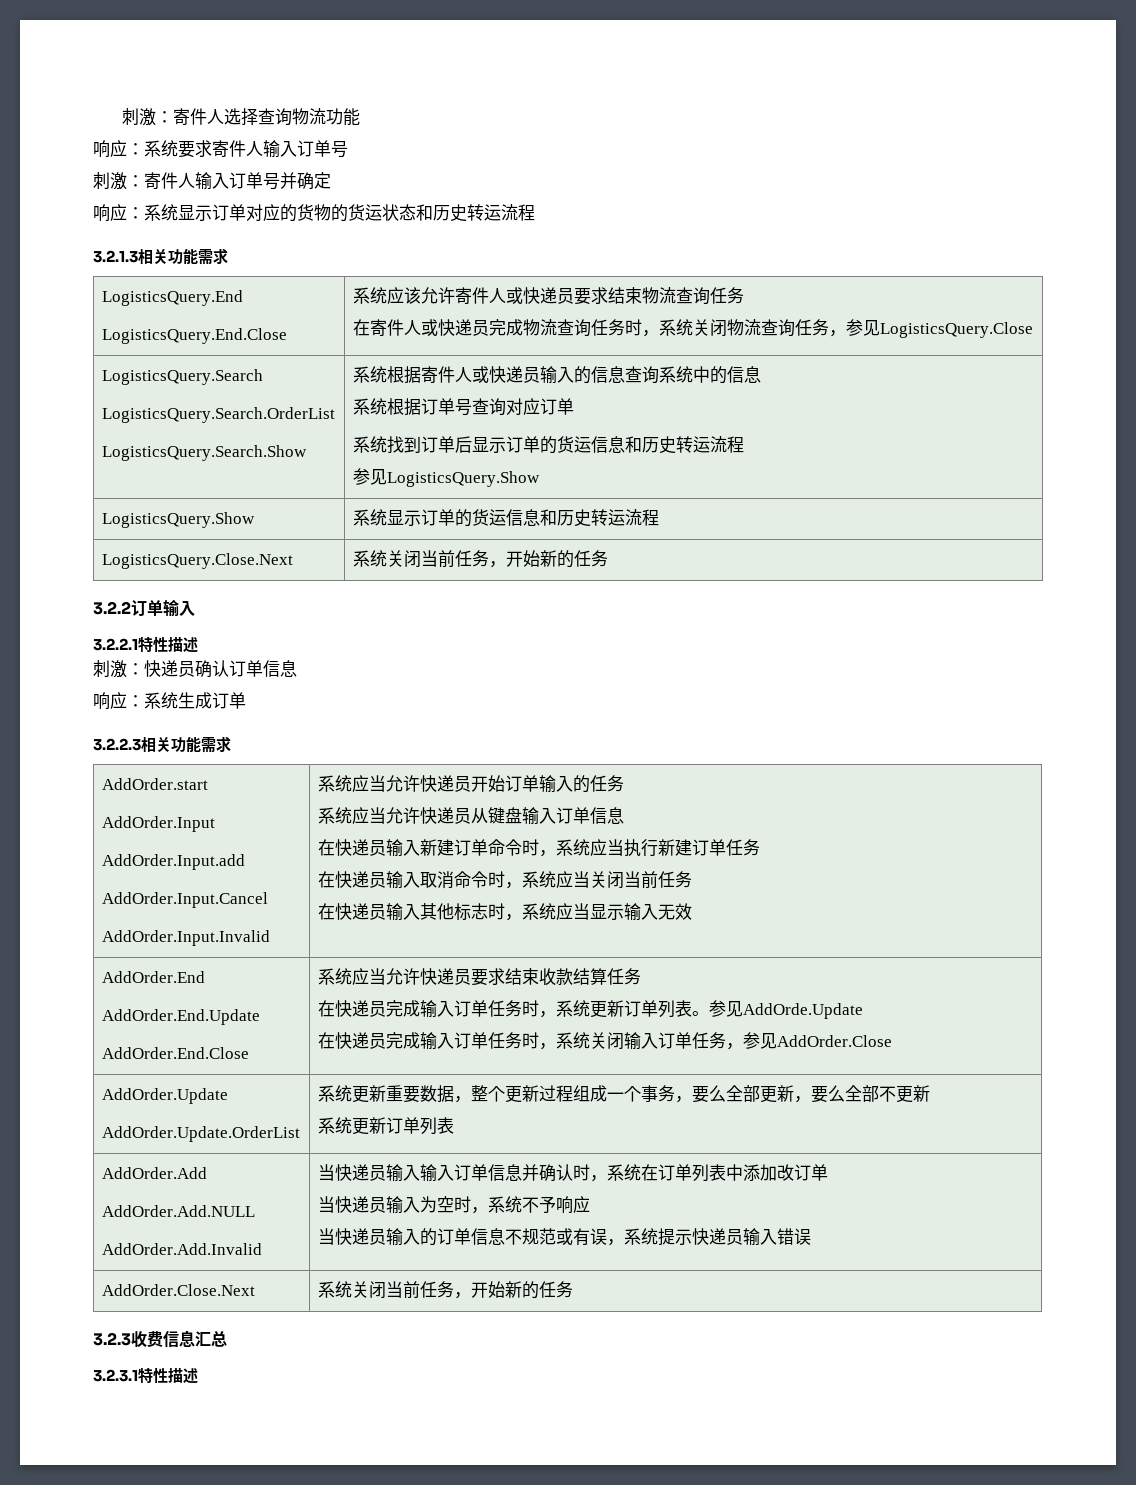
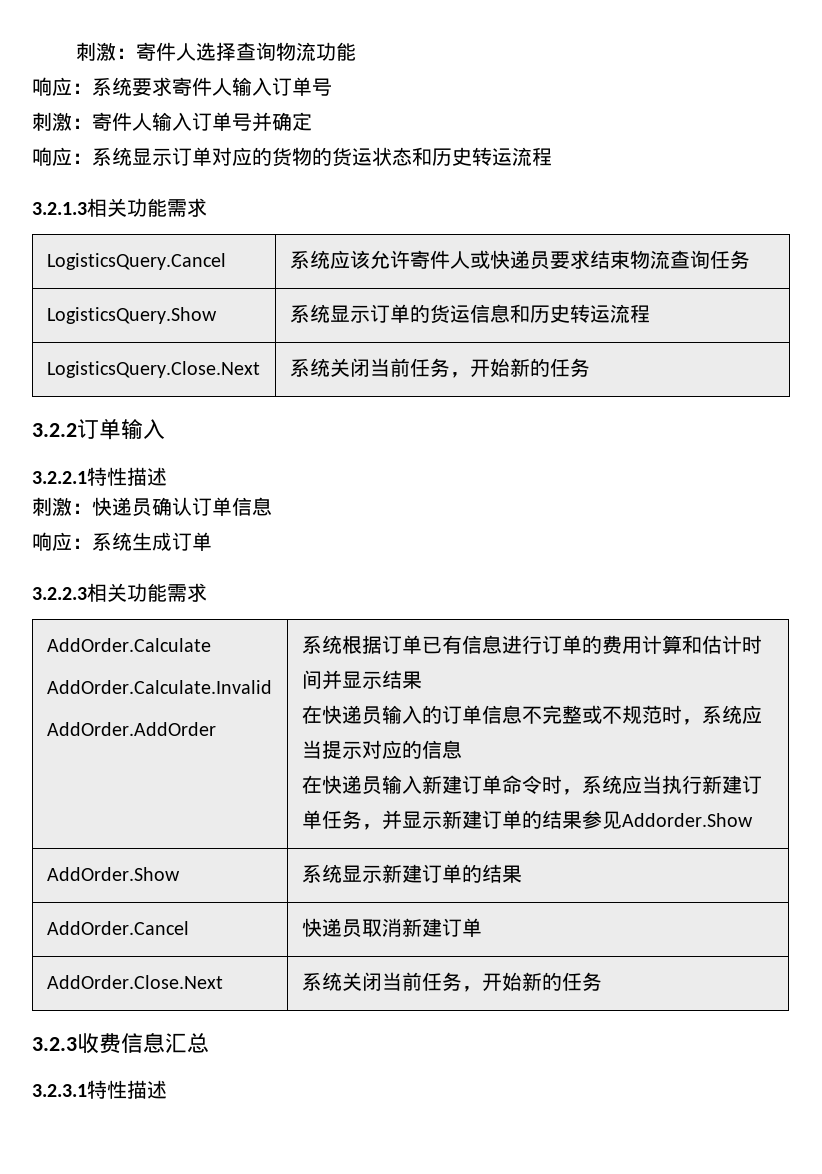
- LogisticsQuery.End
- LogisticsQuery.End.Close | 系统应该允许寄件人或快递员要求结束物流查询任务
- 在寄件人或快递员完成物流查询任务时，系统关闭物流查询任务，参见LogisticsQuery.Close
- LogisticsQuery.Search
- LogisticsQuery.Search.OrderList
- LogisticsQuery.Search.Show | 系统根据寄件人或快递员输入的信息查询系统中的信息
- 系统根据订单号查询对应订单
- 系统找到订单后显示订单的货运信息和历史转运流程
- 参见LogisticsQuery.Show
+ LogisticsQuery.Cancel | 系统应该允许寄件人或快递员要求结束物流查询任务
- AddOrder.start
- AddOrder.Input
- AddOrder.Input.add
- AddOrder.Input.Cancel
- AddOrder.Input.Invalid | 系统应当允许快递员开始订单输入的任务
- 系统应当允许快递员从键盘输入订单信息
+ AddOrder.Calculate
+ AddOrder.Calculate.Invalid
+ AddOrder.AddOrder | 系统根据订单已有信息进行订单的费用计算和估计时间并显示结果
+ 在快递员输入的订单信息不完整或不规范时，系统应当提示对应的信息
- 在快递员输入新建订单命令时，系统应当执行新建订单任务
- 在快递员输入取消命令时，系统应当关闭当前任务
- 在快递员输入其他标志时，系统应当显示输入无效
- AddOrder.End
- AddOrder.End.Update
- AddOrder.End.Close | 系统应当允许快递员要求结束收款结算任务
- 在快递员完成输入订单任务时，系统更新订单列表。参见AddOrde.Update
- 在快递员完成输入订单任务时，系统关闭输入订单任务，参见AddOrder.Close
- AddOrder.Update
- AddOrder.Update.OrderList | 系统更新重要数据，整个更新过程组成一个事务，要么全部更新，要么全部不更新
- 系统更新订单列表
- AddOrder.Add
- AddOrder.Add.NULL
- AddOrder.Add.Invalid | 当快递员输入输入订单信息并确认时，系统在订单列表中添加改订单
- 当快递员输入为空时，系统不予响应
- 当快递员输入的订单信息不规范或有误，系统提示快递员输入错误
+ 在快递员输入新建订单命令时，系统应当执行新建订单任务，并显示新建订单的结果参见Addorder.Show
+ AddOrder.Show | 系统显示新建订单的结果
+ AddOrder.Cancel | 快递员取消新建订单

